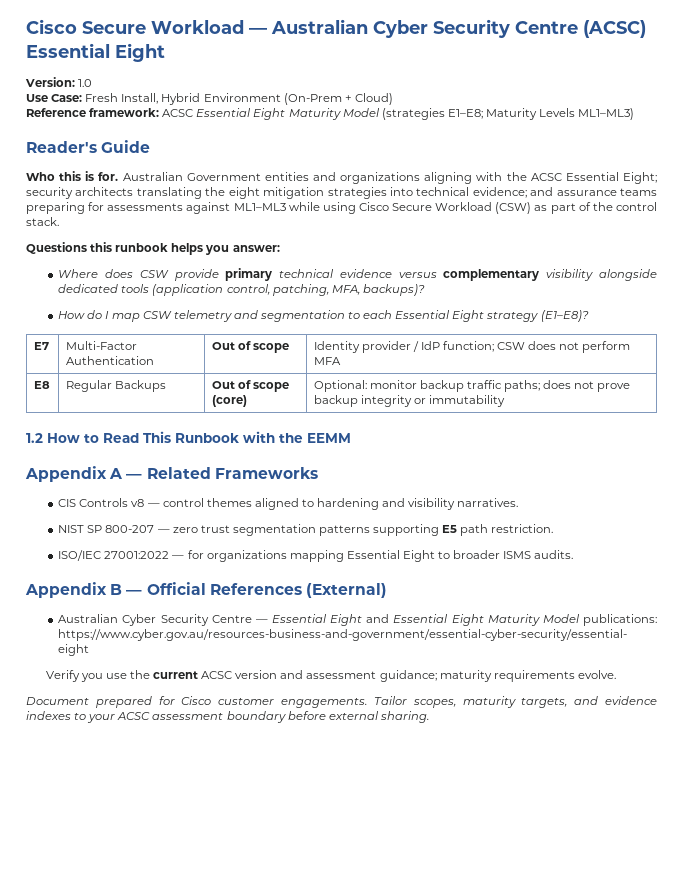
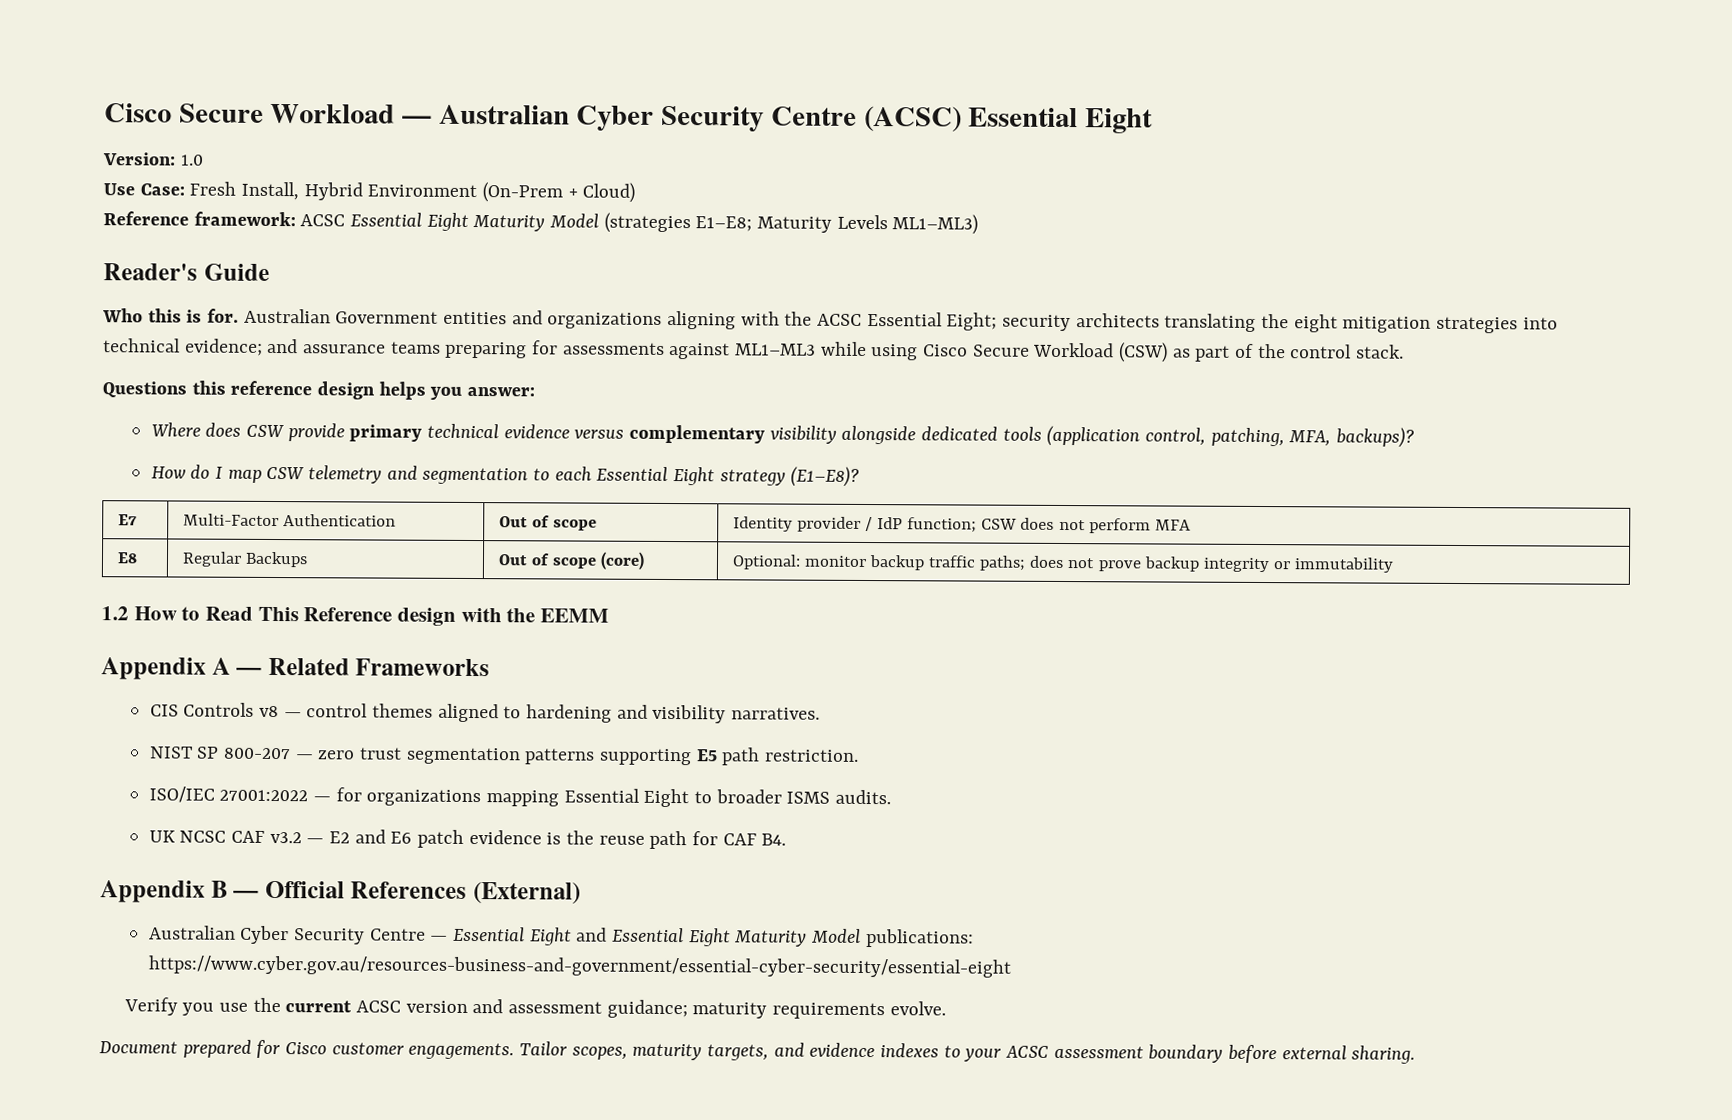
- Questions this runbook helps you answer:
+ Questions this reference design helps you answer:
- 1.2 How to Read This Runbook with the EEMM
+ 1.2 How to Read This Reference design with the EEMM
+ UK NCSC CAF v3.2 — E2 and E6 patch evidence is the reuse path for CAF B4.

